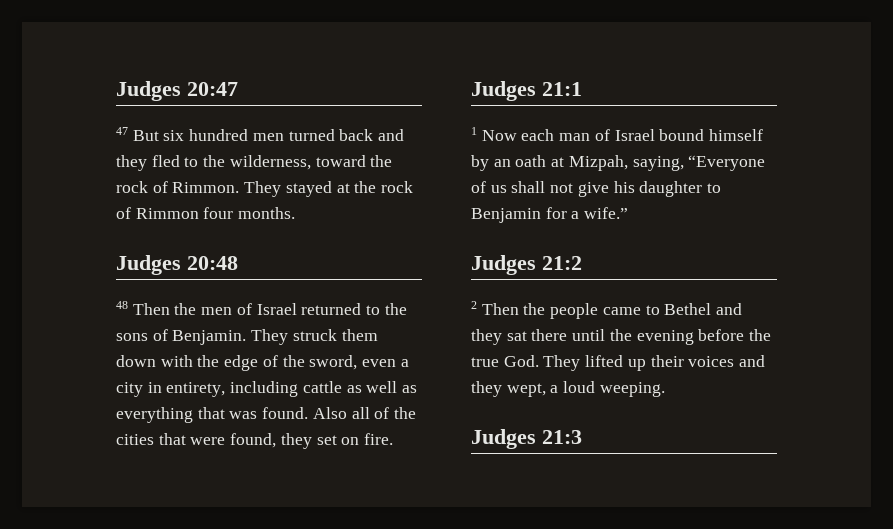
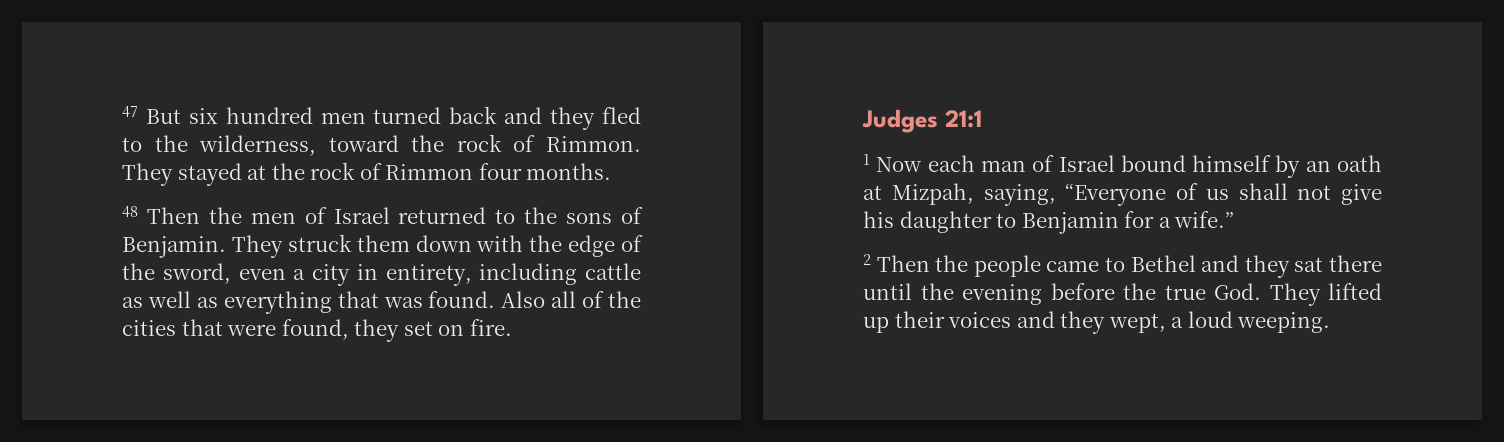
- Judges 20:47
- Judges 20:48
- Judges 21:2
- Judges 21:3

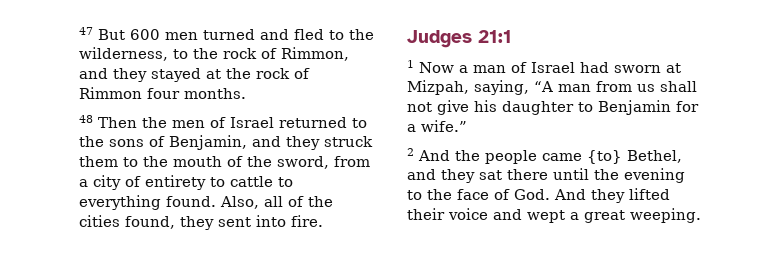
- 47 But six hundred men turned back and they fled to the wilderness, toward the rock of Rimmon. They stayed at the rock of Rimmon four months.
+ 47 But 600 men turned and fled to the wilderness, to the rock of Rimmon, and they stayed at the rock of Rimmon four months.
- 48 Then the men of Israel returned to the sons of Benjamin. They struck them down with the edge of the sword, even a city in entirety, including cattle as well as everything that was found. Also all of the cities that were found, they set on fire.
+ 48 Then the men of Israel returned to the sons of Benjamin, and they struck them to the mouth of the sword, from a city of entirety to cattle to everything found. Also, all of the cities found, they sent into fire.
- 1 Now each man of Israel bound himself by an oath at Mizpah, saying, “Everyone of us shall not give his daughter to Benjamin for a wife.”
+ 1 Now a man of Israel had sworn at Mizpah, saying, “A man from us shall not give his daughter to Benjamin for a wife.”
- 2 Then the people came to Bethel and they sat there until the evening before the true God. They lifted up their voices and they wept, a loud weeping.
+ 2 And the people came {to} Bethel, and they sat there until the evening to the face of God. And they lifted their voice and wept a great weeping.

